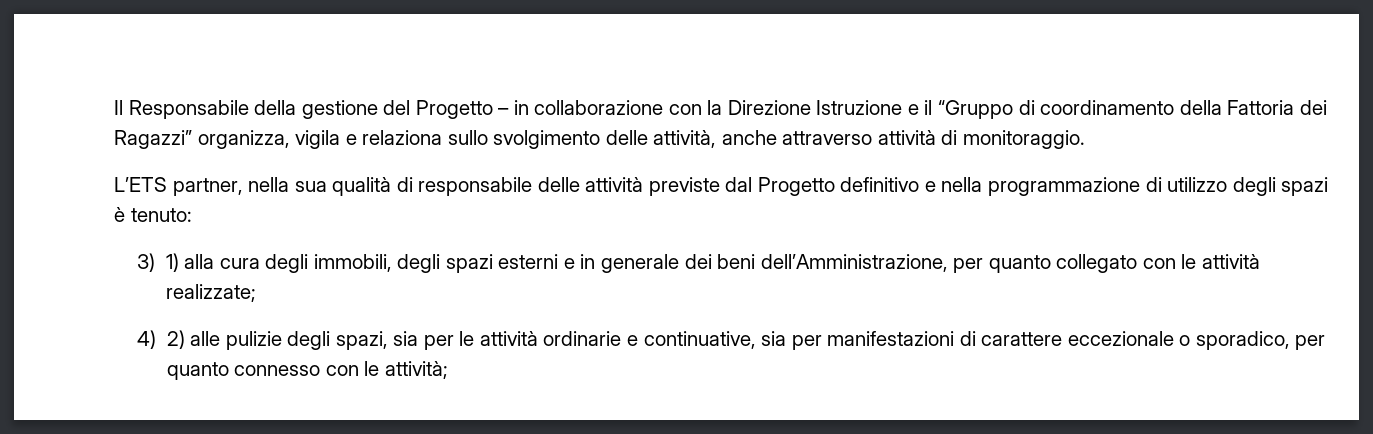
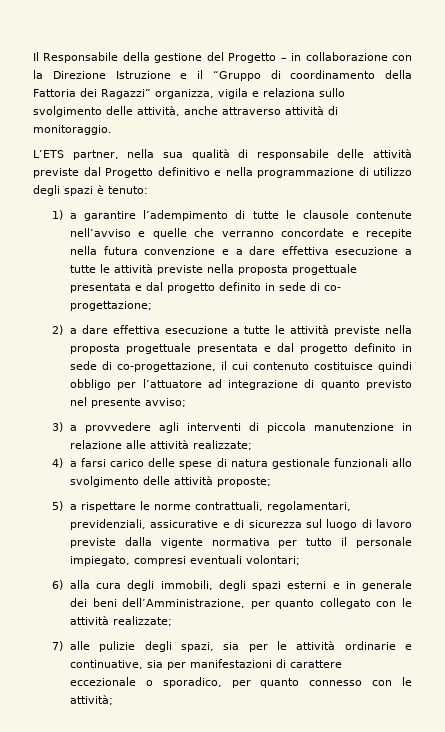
- 3) 1) alla cura degli immobili, degli spazi esterni e in generale dei beni dell’Amministrazione, per quanto collegato con le attività realizzate;
+ 1) a garantire l’adempimento di tutte le clausole contenute nell’avviso e quelle che verranno concordate e recepite nella futura convenzione e a dare effettiva esecuzione a tutte le attività previste nella proposta progettuale presentata e dal progetto definito in sede di co- progettazione;
+ 2) a dare effettiva esecuzione a tutte le attività previste nella proposta progettuale presentata e dal progetto definito in sede di co-progettazione, il cui contenuto costituisce quindi obbligo per l’attuatore ad integrazione di quanto previsto nel presente avviso;
+ 3) a provvedere agli interventi di piccola manutenzione in relazione alle attività realizzate;
+ 4) a farsi carico delle spese di natura gestionale funzionali allo svolgimento delle attività proposte;
+ 5) a rispettare le norme contrattuali, regolamentari, previdenziali, assicurative e di sicurezza sul luogo di lavoro previste dalla vigente normativa per tutto il personale impiegato, compresi eventuali volontari;
+ 6) alla cura degli immobili, degli spazi esterni e in generale dei beni dell’Amministrazione, per quanto collegato con le attività realizzate;
- 4) 2) alle pulizie degli spazi, sia per le attività ordinarie e continuative, sia per manifestazioni di carattere eccezionale o sporadico, per quanto connesso con le attività;
+ 7) alle pulizie degli spazi, sia per le attività ordinarie e continuative, sia per manifestazioni di carattere eccezionale o sporadico, per quanto connesso con le attività;

